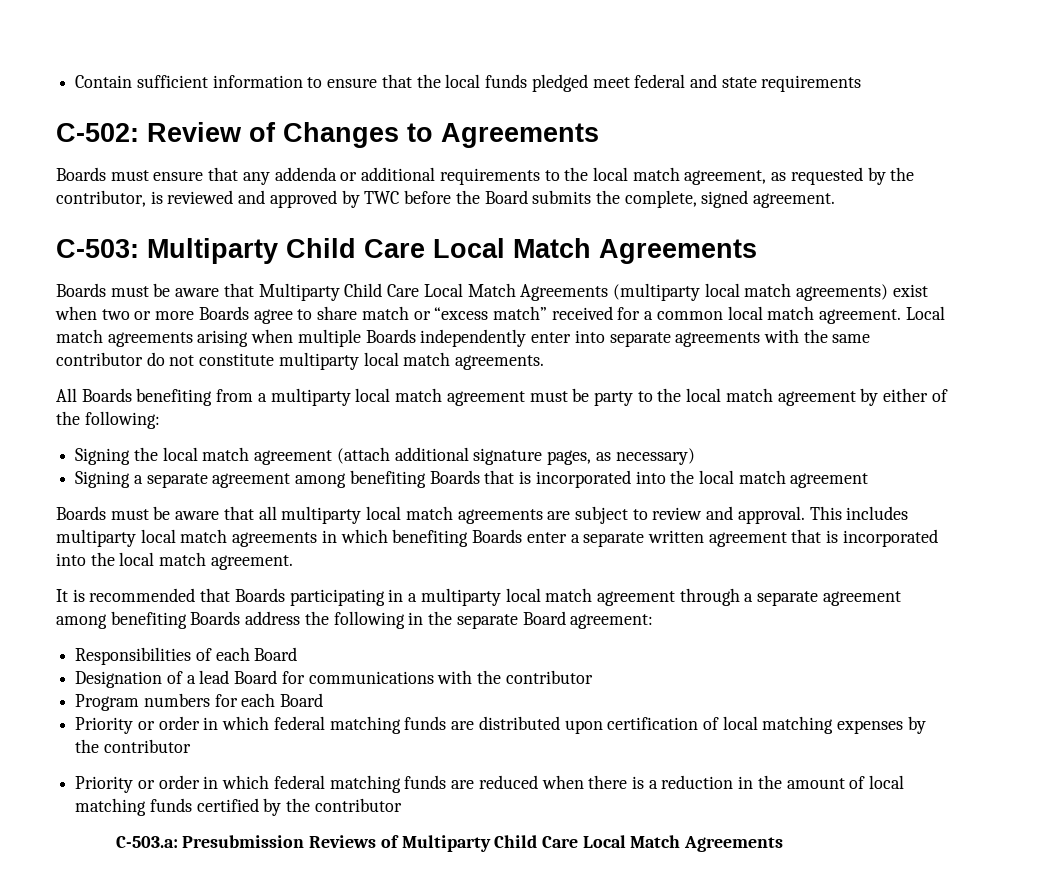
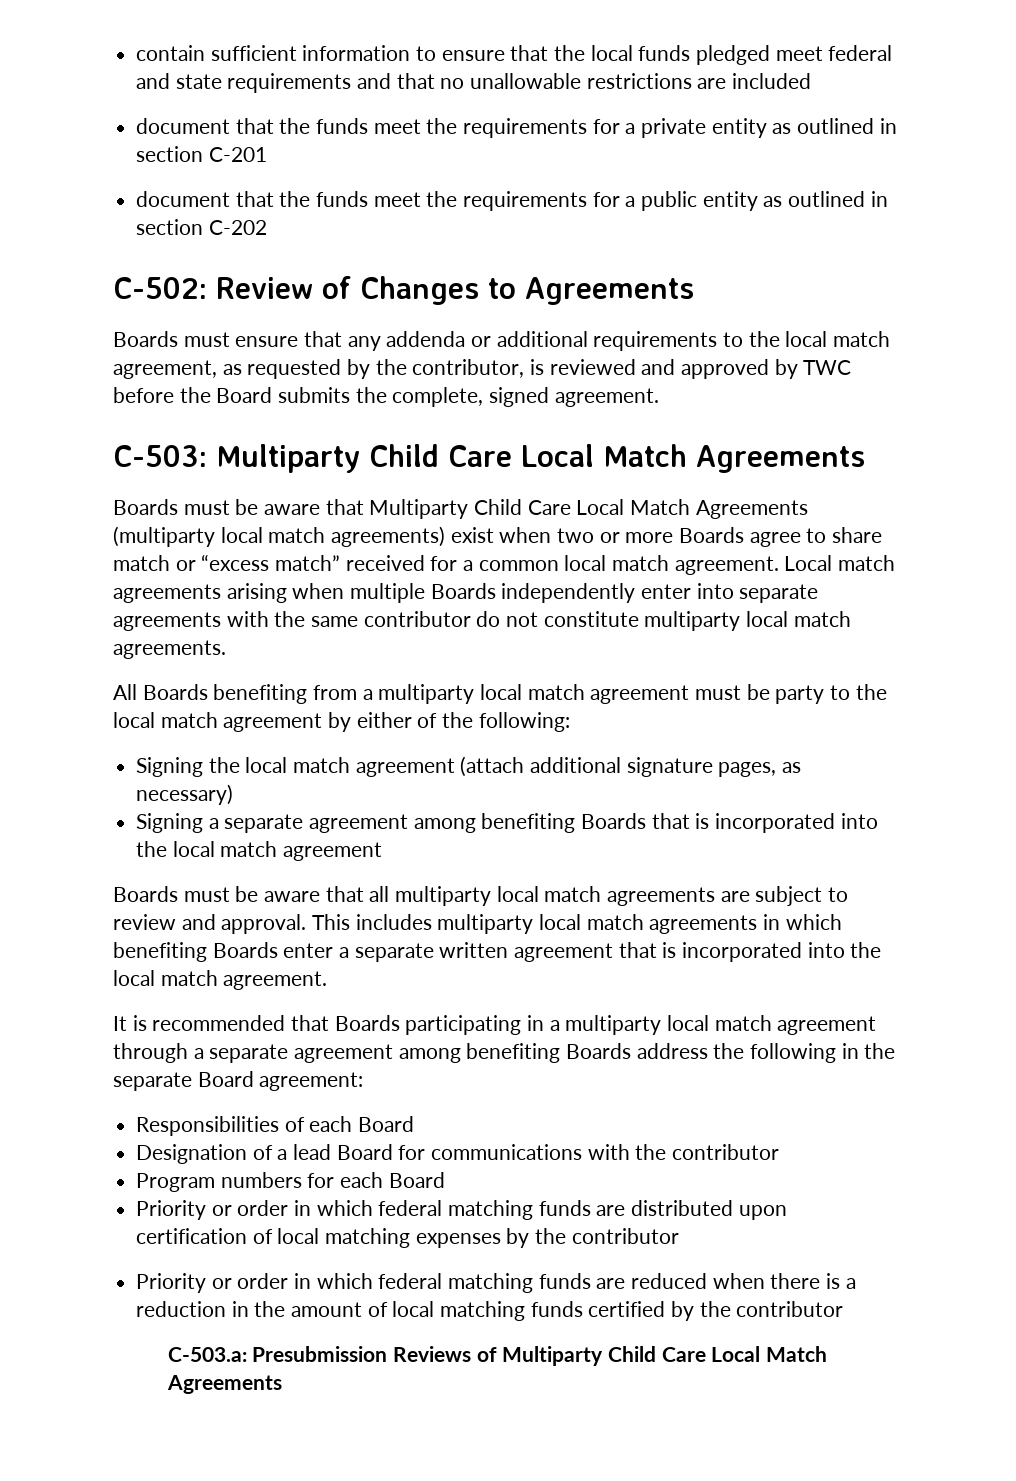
- Contain sufficient information to ensure that the local funds pledged meet federal and state requirements
+ contain sufficient information to ensure that the local funds pledged meet federal and state requirements and that no unallowable restrictions are included
+ document that the funds meet the requirements for a private entity as outlined in section C-201
+ document that the funds meet the requirements for a public entity as outlined in section C-202

